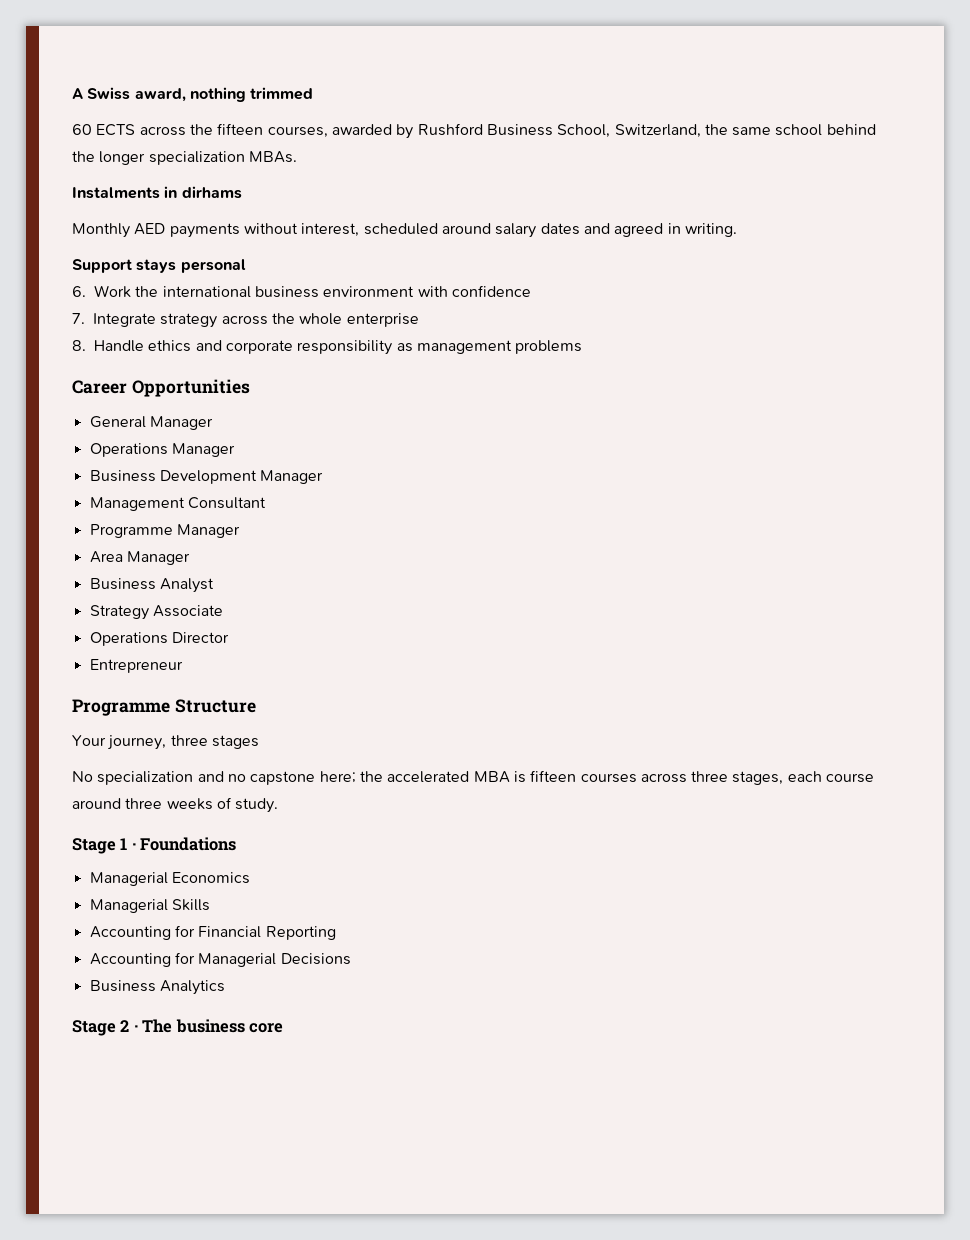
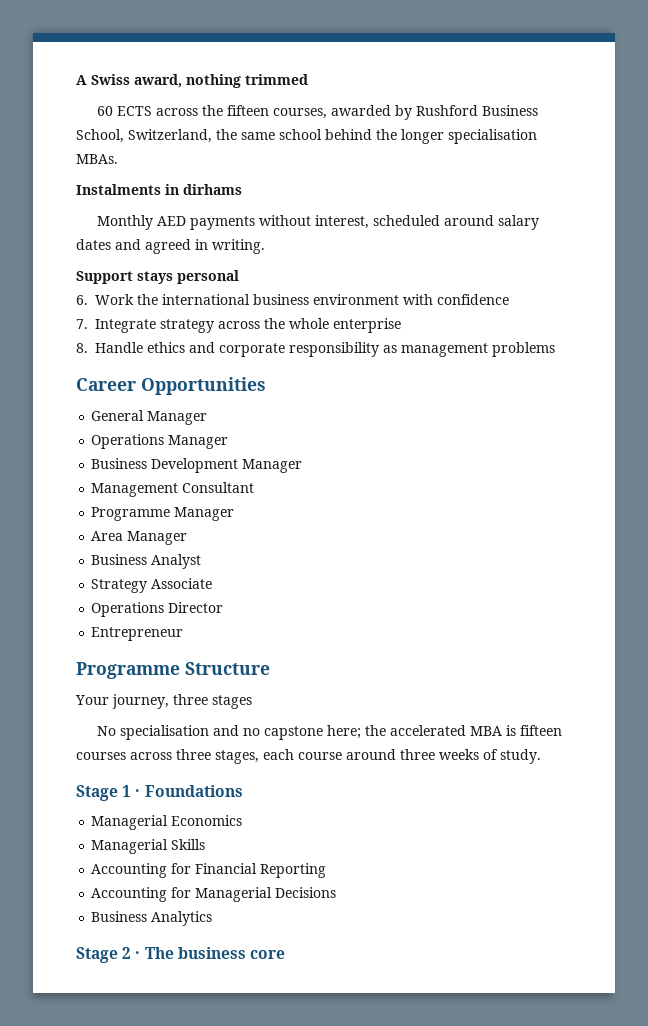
- 60 ECTS across the fifteen courses, awarded by Rushford Business School, Switzerland, the same school behind the longer specialization MBAs.
+ 60 ECTS across the fifteen courses, awarded by Rushford Business School, Switzerland, the same school behind the longer specialisation MBAs.
- No specialization and no capstone here; the accelerated MBA is fifteen courses across three stages, each course around three weeks of study.
+ No specialisation and no capstone here; the accelerated MBA is fifteen courses across three stages, each course around three weeks of study.

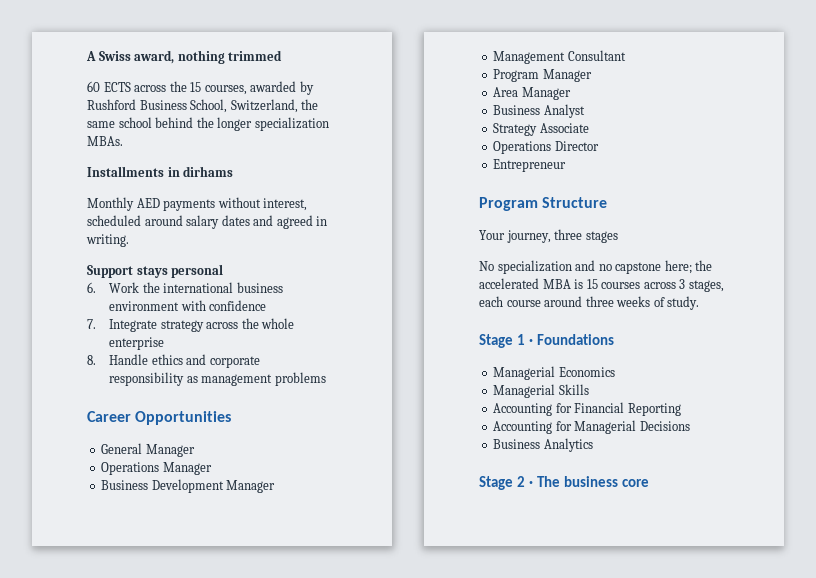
- 60 ECTS across the fifteen courses, awarded by Rushford Business School, Switzerland, the same school behind the longer specialisation MBAs.
+ 60 ECTS across the 15 courses, awarded by Rushford Business School, Switzerland, the same school behind the longer specialization MBAs.
- Instalments in dirhams
+ Installments in dirhams
- Programme Manager
+ Program Manager
- Programme Structure
+ Program Structure
- No specialisation and no capstone here; the accelerated MBA is fifteen courses across three stages, each course around three weeks of study.
+ No specialization and no capstone here; the accelerated MBA is 15 courses across 3 stages, each course around three weeks of study.

